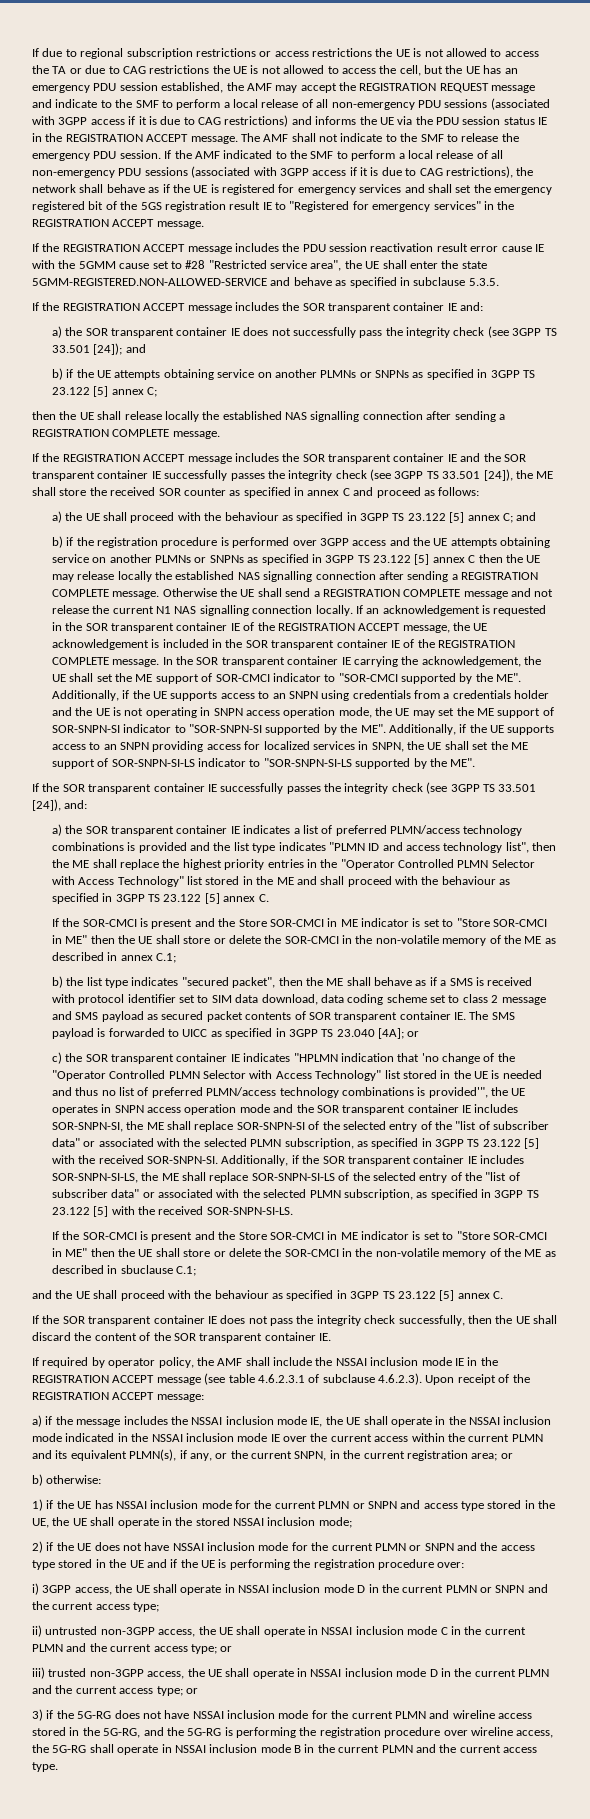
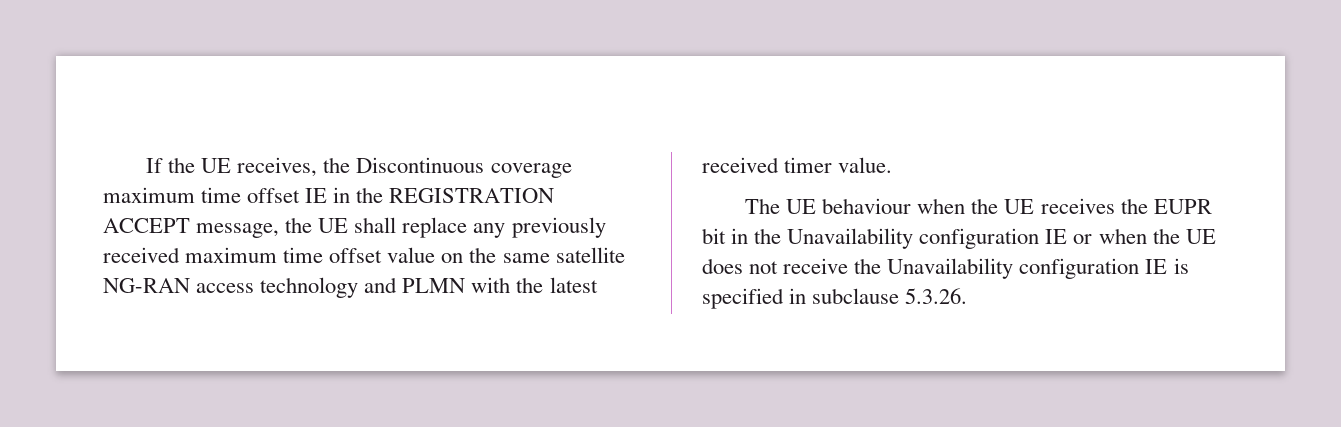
- If due to regional subscription restrictions or access restrictions the UE is not allowed to access the TA or due to CAG restrictions the UE is not allowed to access the cell, but the UE has an emergency PDU session established, the AMF may accept the REGISTRATION REQUEST message and indicate to the SMF to perform a local release of all non-emergency PDU sessions (associated with 3GPP access if it is due to CAG restrictions) and informs the UE via the PDU session status IE in the REGISTRATION ACCEPT message. The AMF shall not indicate to the SMF to release the emergency PDU session. If the AMF indicated to the SMF to perform a local release of all non-emergency PDU sessions (associated with 3GPP access if it is due to CAG restrictions), the network shall behave as if the UE is registered for emergency services and shall set the emergency registered bit of the 5GS registration result IE to "Registered for emergency services" in the REGISTRATION ACCEPT message.
- If the REGISTRATION ACCEPT message includes the PDU session reactivation result error cause IE with the 5GMM cause set to #28 "Restricted service area", the UE shall enter the state 5GMM-REGISTERED.NON-ALLOWED-SERVICE and behave as specified in subclause 5.3.5.
- If the REGISTRATION ACCEPT message includes the SOR transparent container IE and:
- a) the SOR transparent container IE does not successfully pass the integrity check (see 3GPP TS 33.501 [24]); and
- b) if the UE attempts obtaining service on another PLMNs or SNPNs as specified in 3GPP TS 23.122 [5] annex C;
- then the UE shall release locally the established NAS signalling connection after sending a REGISTRATION COMPLETE message.
- If the REGISTRATION ACCEPT message includes the SOR transparent container IE and the SOR transparent container IE successfully passes the integrity check (see 3GPP TS 33.501 [24]), the ME shall store the received SOR counter as specified in annex C and proceed as follows:
- a) the UE shall proceed with the behaviour as specified in 3GPP TS 23.122 [5] annex C; and
- b) if the registration procedure is performed over 3GPP access and the UE attempts obtaining service on another PLMNs or SNPNs as specified in 3GPP TS 23.122 [5] annex C then the UE may release locally the established NAS signalling connection after sending a REGISTRATION COMPLETE message. Otherwise the UE shall send a REGISTRATION COMPLETE message and not release the current N1 NAS signalling connection locally. If an acknowledgement is requested in the SOR transparent container IE of the REGISTRATION ACCEPT message, the UE acknowledgement is included in the SOR transparent container IE of the REGISTRATION COMPLETE message. In the SOR transparent container IE carrying the acknowledgement, the UE shall set the ME support of SOR-CMCI indicator to "SOR-CMCI supported by the ME". Additionally, if the UE supports access to an SNPN using credentials from a credentials holder and the UE is not operating in SNPN access operation mode, the UE may set the ME support of SOR-SNPN-SI indicator to "SOR-SNPN-SI supported by the ME". Additionally, if the UE supports access to an SNPN providing access for localized services in SNPN, the UE shall set the ME support of SOR-SNPN-SI-LS indicator to "SOR-SNPN-SI-LS supported by the ME".
- If the SOR transparent container IE successfully passes the integrity check (see 3GPP TS 33.501 [24]), and:
- a) the SOR transparent container IE indicates a list of preferred PLMN/access technology combinations is provided and the list type indicates "PLMN ID and access technology list", then the ME shall replace the highest priority entries in the "Operator Controlled PLMN Selector with Access Technology" list stored in the ME and shall proceed with the behaviour as specified in 3GPP TS 23.122 [5] annex C.
- If the SOR-CMCI is present and the Store SOR-CMCI in ME indicator is set to "Store SOR-CMCI in ME" then the UE shall store or delete the SOR-CMCI in the non-volatile memory of the ME as described in annex C.1;
- b) the list type indicates "secured packet", then the ME shall behave as if a SMS is received with protocol identifier set to SIM data download, data coding scheme set to class 2 message and SMS payload as secured packet contents of SOR transparent container IE. The SMS payload is forwarded to UICC as specified in 3GPP TS 23.040 [4A]; or
- c) the SOR transparent container IE indicates "HPLMN indication that 'no change of the "Operator Controlled PLMN Selector with Access Technology" list stored in the UE is needed and thus no list of preferred PLMN/access technology combinations is provided'", the UE operates in SNPN access operation mode and the SOR transparent container IE includes SOR-SNPN-SI, the ME shall replace SOR-SNPN-SI of the selected entry of the "list of subscriber data" or associated with the selected PLMN subscription, as specified in 3GPP TS 23.122 [5] with the received SOR-SNPN-SI. Additionally, if the SOR transparent container IE includes SOR-SNPN-SI-LS, the ME shall replace SOR-SNPN-SI-LS of the selected entry of the "list of subscriber data" or associated with the selected PLMN subscription, as specified in 3GPP TS 23.122 [5] with the received SOR-SNPN-SI-LS.
- If the SOR-CMCI is present and the Store SOR-CMCI in ME indicator is set to "Store SOR-CMCI in ME" then the UE shall store or delete the SOR-CMCI in the non-volatile memory of the ME as described in sbuclause C.1;
- and the UE shall proceed with the behaviour as specified in 3GPP TS 23.122 [5] annex C.
- If the SOR transparent container IE does not pass the integrity check successfully, then the UE shall discard the content of the SOR transparent container IE.
- If required by operator policy, the AMF shall include the NSSAI inclusion mode IE in the REGISTRATION ACCEPT message (see table 4.6.2.3.1 of subclause 4.6.2.3). Upon receipt of the REGISTRATION ACCEPT message:
- a) if the message includes the NSSAI inclusion mode IE, the UE shall operate in the NSSAI inclusion mode indicated in the NSSAI inclusion mode IE over the current access within the current PLMN and its equivalent PLMN(s), if any, or the current SNPN, in the current registration area; or
- b) otherwise:
- 1) if the UE has NSSAI inclusion mode for the current PLMN or SNPN and access type stored in the UE, the UE shall operate in the stored NSSAI inclusion mode;
- 2) if the UE does not have NSSAI inclusion mode for the current PLMN or SNPN and the access type stored in the UE and if the UE is performing the registration procedure over:
- i) 3GPP access, the UE shall operate in NSSAI inclusion mode D in the current PLMN or SNPN and the current access type;
- ii) untrusted non-3GPP access, the UE shall operate in NSSAI inclusion mode C in the current PLMN and the current access type; or
- iii) trusted non-3GPP access, the UE shall operate in NSSAI inclusion mode D in the current PLMN and the current access type; or
- 3) if the 5G-RG does not have NSSAI inclusion mode for the current PLMN and wireline access stored in the 5G-RG, and the 5G-RG is performing the registration procedure over wireline access, the 5G-RG shall operate in NSSAI inclusion mode B in the current PLMN and the current access type.
+ If the UE receives, the Discontinuous coverage maximum time offset IE in the REGISTRATION ACCEPT message, the UE shall replace any previously received maximum time offset value on the same satellite NG-RAN access technology and PLMN with the latest received timer value.
+ The UE behaviour when the UE receives the EUPR bit in the Unavailability configuration IE or when the UE does not receive the Unavailability configuration IE is specified in subclause 5.3.26.

